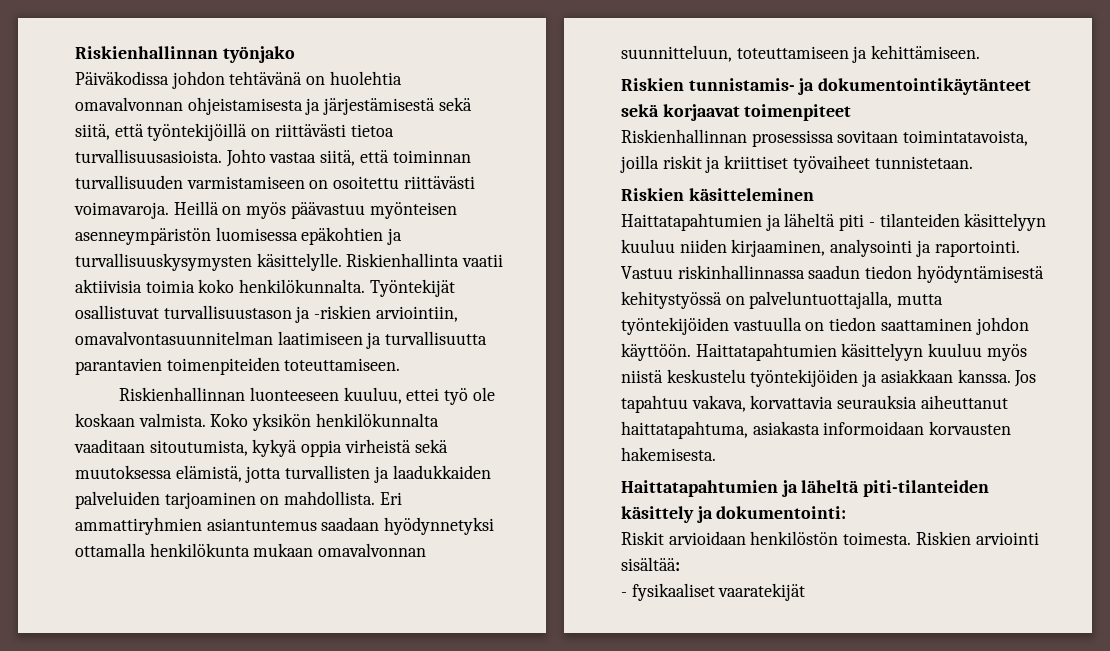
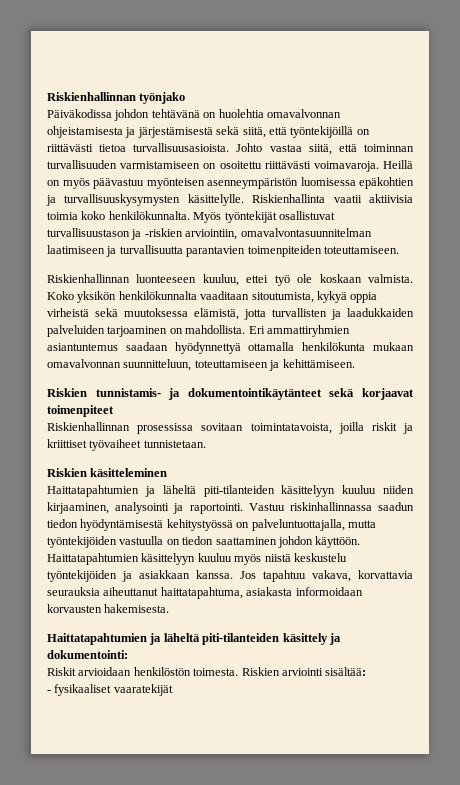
- Työntekijät osallistuvat turvallisuustason ja -riskien arviointiin, omavalvontasuunnitelman laatimiseen ja turvallisuutta parantavien toimenpiteiden toteuttamiseen.
+ Myös työntekijät osallistuvat turvallisuustason ja -riskien arviointiin, omavalvontasuunnitelman laatimiseen ja turvallisuutta parantavien toimenpiteiden toteuttamiseen.
- Eri ammattiryhmien asiantuntemus saadaan hyödynnetyksi ottamalla henkilökunta mukaan omavalvonnan suunnitteluun, toteuttamiseen ja kehittämiseen.
+ Eri ammattiryhmien asiantuntemus saadaan hyödynnettyä ottamalla henkilökunta mukaan omavalvonnan suunnitteluun, toteuttamiseen ja kehittämiseen.
- Haittatapahtumien ja läheltä piti - tilanteiden käsittelyyn kuuluu niiden kirjaaminen, analysointi ja raportointi.
+ Haittatapahtumien ja läheltä piti-tilanteiden käsittelyyn kuuluu niiden kirjaaminen, analysointi ja raportointi.

